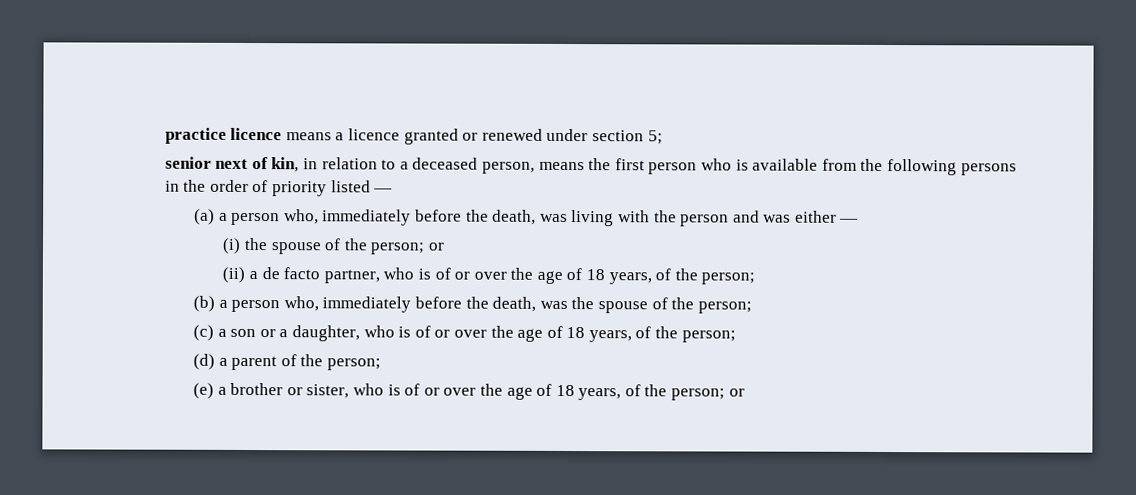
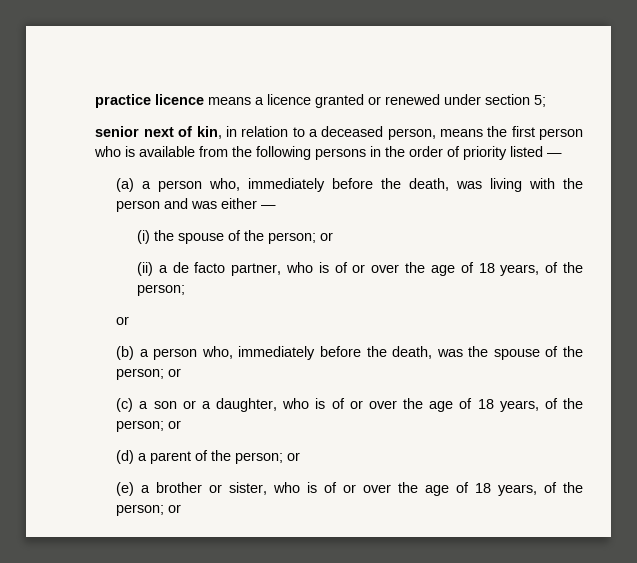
  (ii) a de facto partner, who is of or over the age of 18 years, of the person;
+ or
- (b) a person who, immediately before the death, was the spouse of the person;
+ (b) a person who, immediately before the death, was the spouse of the person; or
- (c) a son or a daughter, who is of or over the age of 18 years, of the person;
+ (c) a son or a daughter, who is of or over the age of 18 years, of the person; or
- (d) a parent of the person;
+ (d) a parent of the person; or

